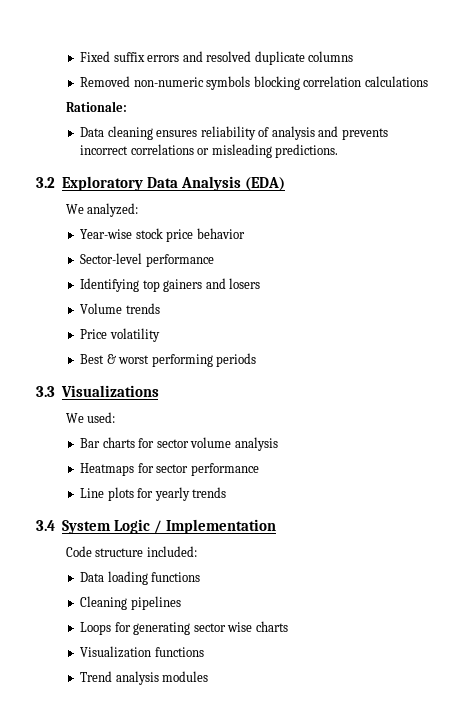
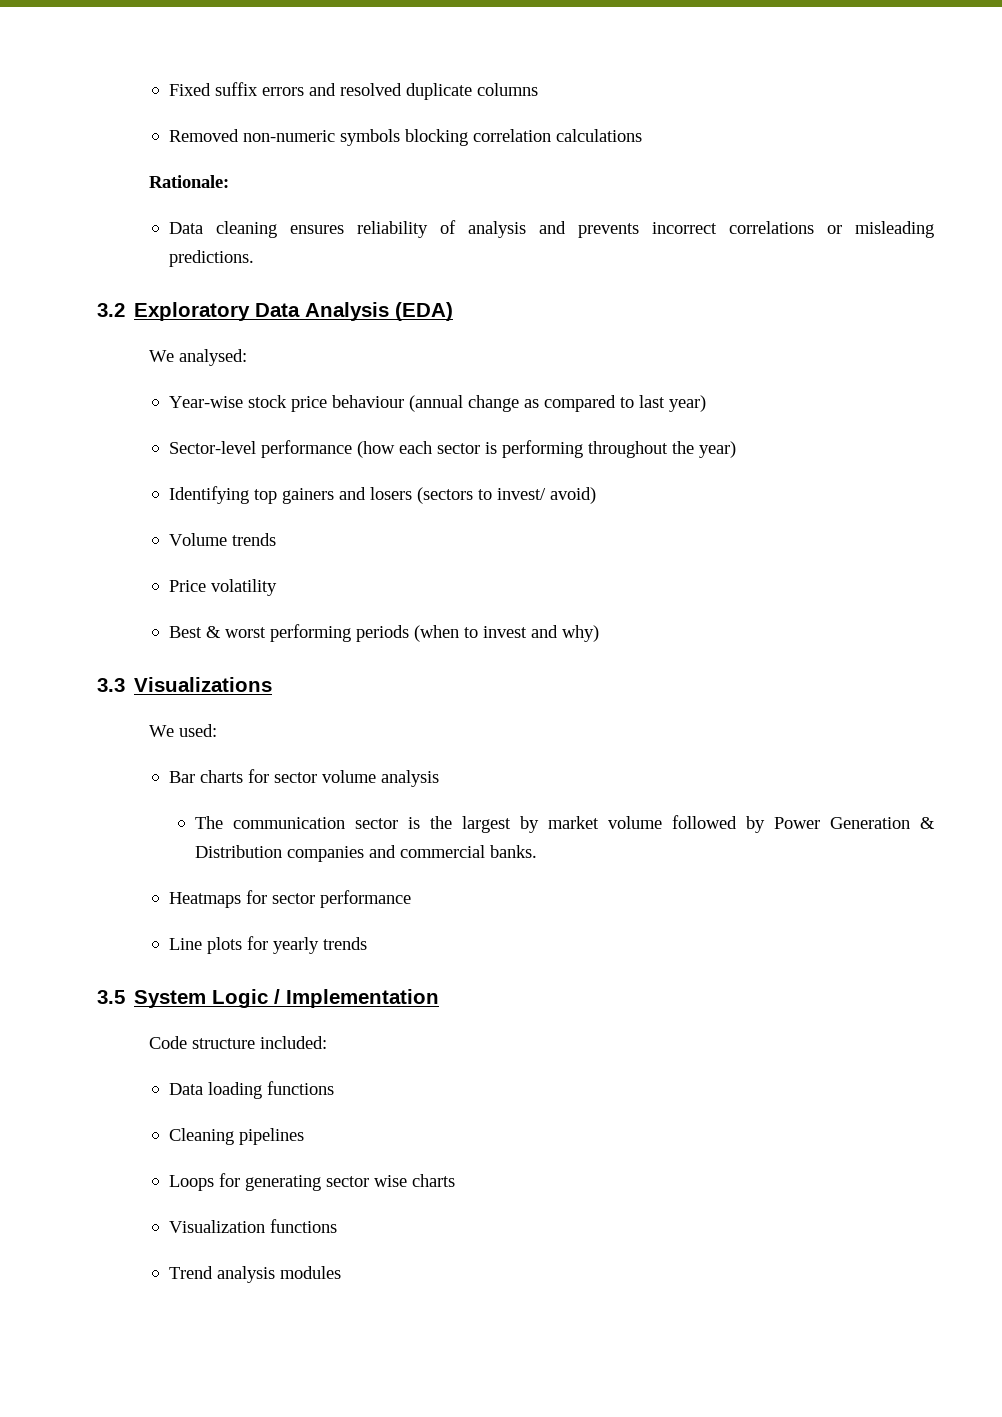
- We analyzed:
+ We analysed:
- Year-wise stock price behavior
- Sector-level performance
+ Year-wise stock price behaviour (annual change as compared to last year)
+ Sector-level performance (how each sector is performing throughout the year)
- Identifying top gainers and losers
+ Identifying top gainers and losers (sectors to invest/ avoid)
- Best & worst performing periods
+ Best & worst performing periods (when to invest and why)
+ The communication sector is the largest by market volume followed by Power Generation & Distribution companies and commercial banks.
- 3.4 System Logic / Implementation
+ 3.5 System Logic / Implementation

